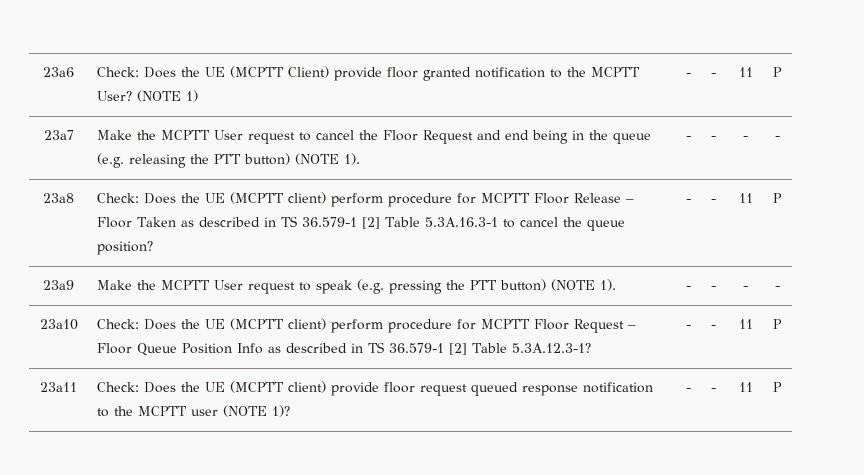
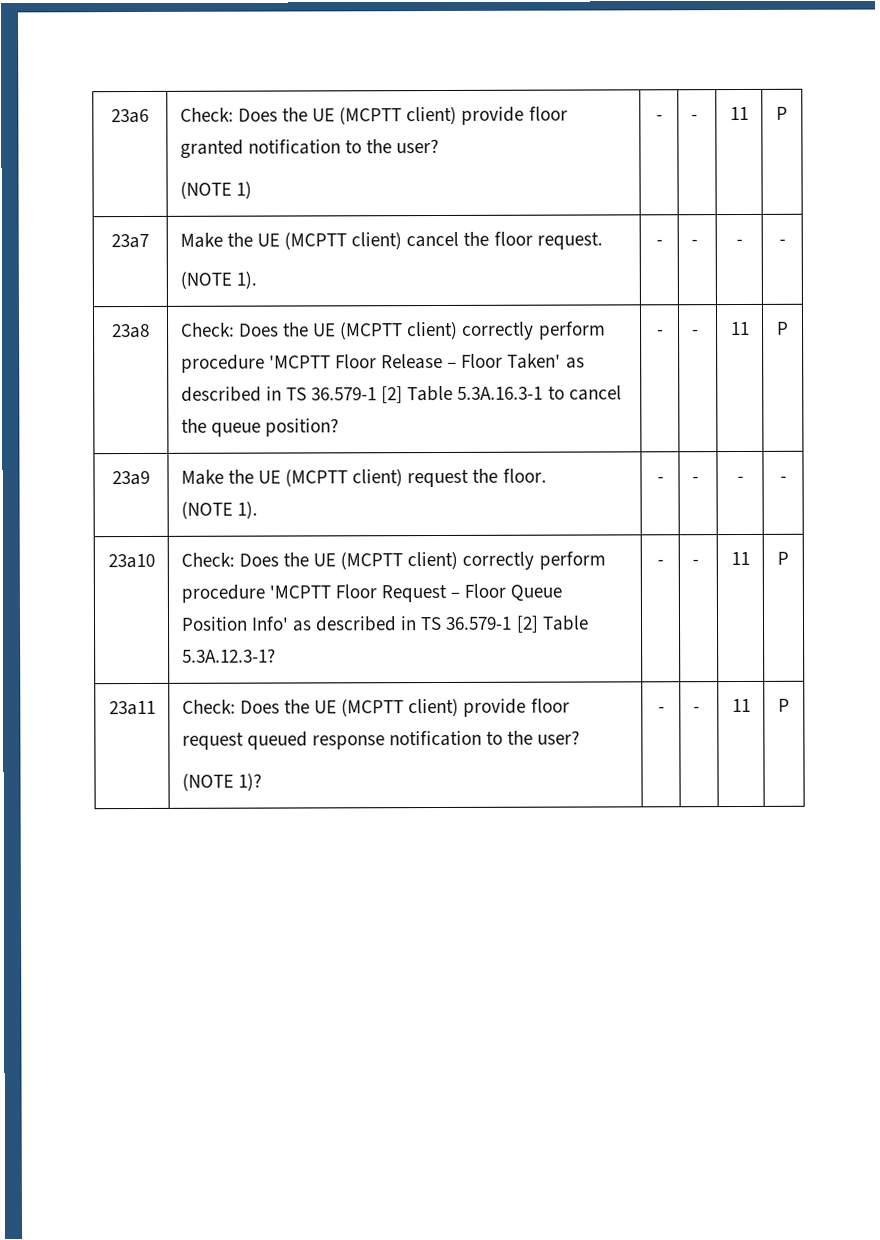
- 23a6 | Check: Does the UE (MCPTT Client) provide floor granted notification to the MCPTT User? (NOTE 1) | - | - | 11 | P
+ 23a6 | Check: Does the UE (MCPTT client) provide floor granted notification to the user?
+ (NOTE 1) | - | - | 11 | P
- 23a7 | Make the MCPTT User request to cancel the Floor Request and end being in the queue (e.g. releasing the PTT button) (NOTE 1). | - | - | - | -
+ 23a7 | Make the UE (MCPTT client) cancel the floor request.
+ (NOTE 1). | - | - | - | -
- 23a8 | Check: Does the UE (MCPTT client) perform procedure for MCPTT Floor Release – Floor Taken as described in TS 36.579-1 [2] Table 5.3A.16.3-1 to cancel the queue position? | - | - | 11 | P
+ 23a8 | Check: Does the UE (MCPTT client) correctly perform procedure 'MCPTT Floor Release – Floor Taken' as described in TS 36.579-1 [2] Table 5.3A.16.3-1 to cancel the queue position? | - | - | 11 | P
- 23a9 | Make the MCPTT User request to speak (e.g. pressing the PTT button) (NOTE 1). | - | - | - | -
+ 23a9 | Make the UE (MCPTT client) request the floor.
+ (NOTE 1). | - | - | - | -
- 23a10 | Check: Does the UE (MCPTT client) perform procedure for MCPTT Floor Request – Floor Queue Position Info as described in TS 36.579-1 [2] Table 5.3A.12.3-1? | - | - | 11 | P
+ 23a10 | Check: Does the UE (MCPTT client) correctly perform procedure 'MCPTT Floor Request – Floor Queue Position Info' as described in TS 36.579-1 [2] Table 5.3A.12.3-1? | - | - | 11 | P
- 23a11 | Check: Does the UE (MCPTT client) provide floor request queued response notification to the MCPTT user (NOTE 1)? | - | - | 11 | P
+ 23a11 | Check: Does the UE (MCPTT client) provide floor request queued response notification to the user?
+ (NOTE 1)? | - | - | 11 | P

